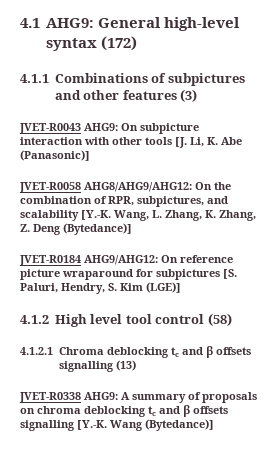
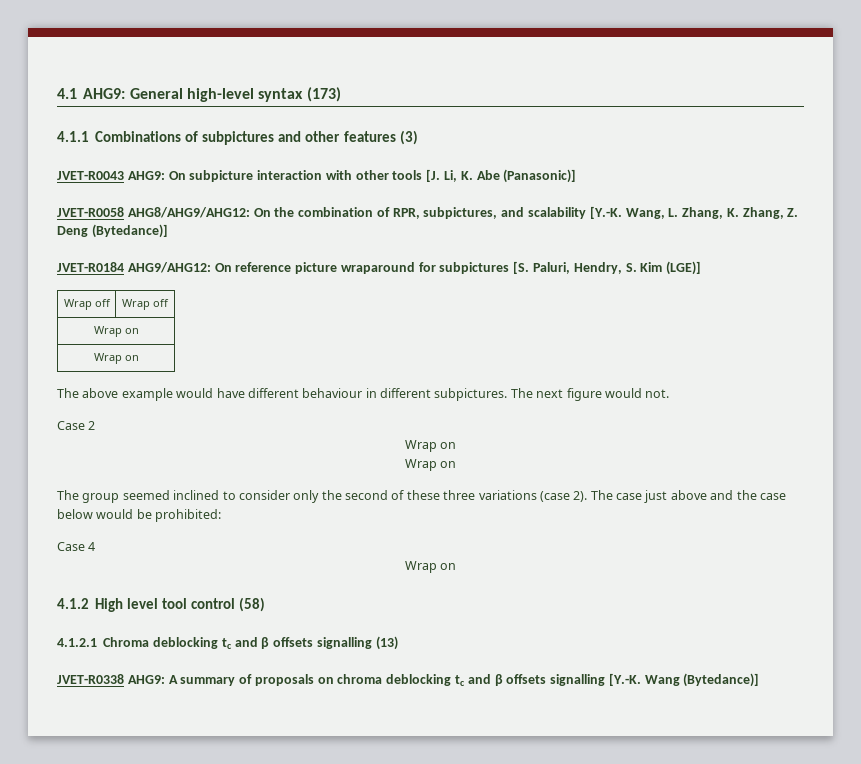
- 4.1 AHG9: General high-level syntax (172)
+ 4.1 AHG9: General high-level syntax (173)
+ Wrap off | Wrap off
+ Wrap on
+ Wrap on
+ The above example would have different behaviour in different subpictures. The next figure would not.
+ Case 2
+ Wrap on
+ Wrap on
+ The group seemed inclined to consider only the second of these three variations (case 2). The case just above and the case below would be prohibited:
+ Case 4
+ Wrap on

